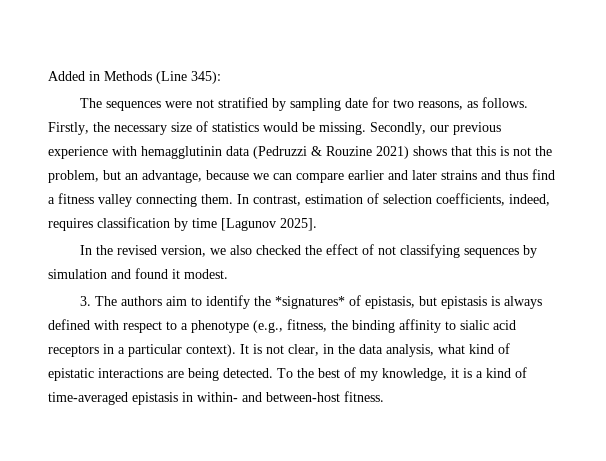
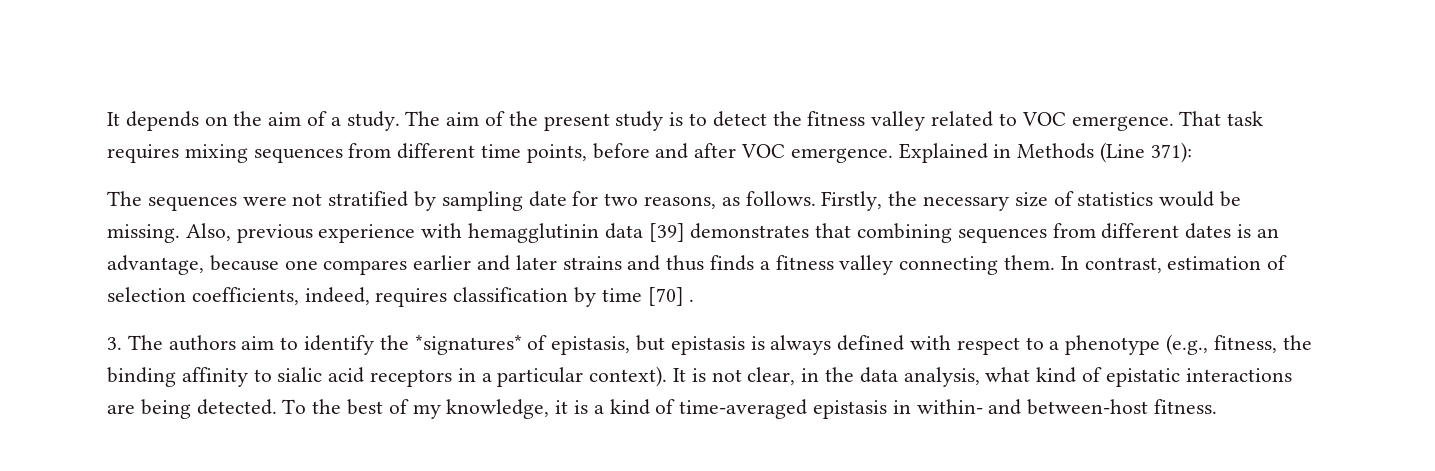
- Added in Methods (Line 345):
+ It depends on the aim of a study. The aim of the present study is to detect the fitness valley related to VOC emergence. That task requires mixing sequences from different time points, before and after VOC emergence. Explained in Methods (Line 371):
- Secondly, our previous experience with hemagglutinin data (Pedruzzi & Rouzine 2021) shows that this is not the problem, but an advantage, because we can compare earlier and later strains and thus find a fitness valley connecting them.
+ Also, previous experience with hemagglutinin data [39] demonstrates that combining sequences from different dates is an advantage, because one compares earlier and later strains and thus finds a fitness valley connecting them.
- In contrast, estimation of selection coefficients, indeed, requires classification by time [Lagunov 2025].
- In the revised version, we also checked the effect of not classifying sequences by simulation and found it modest.
+ In contrast, estimation of selection coefficients, indeed, requires classification by time [70] .

